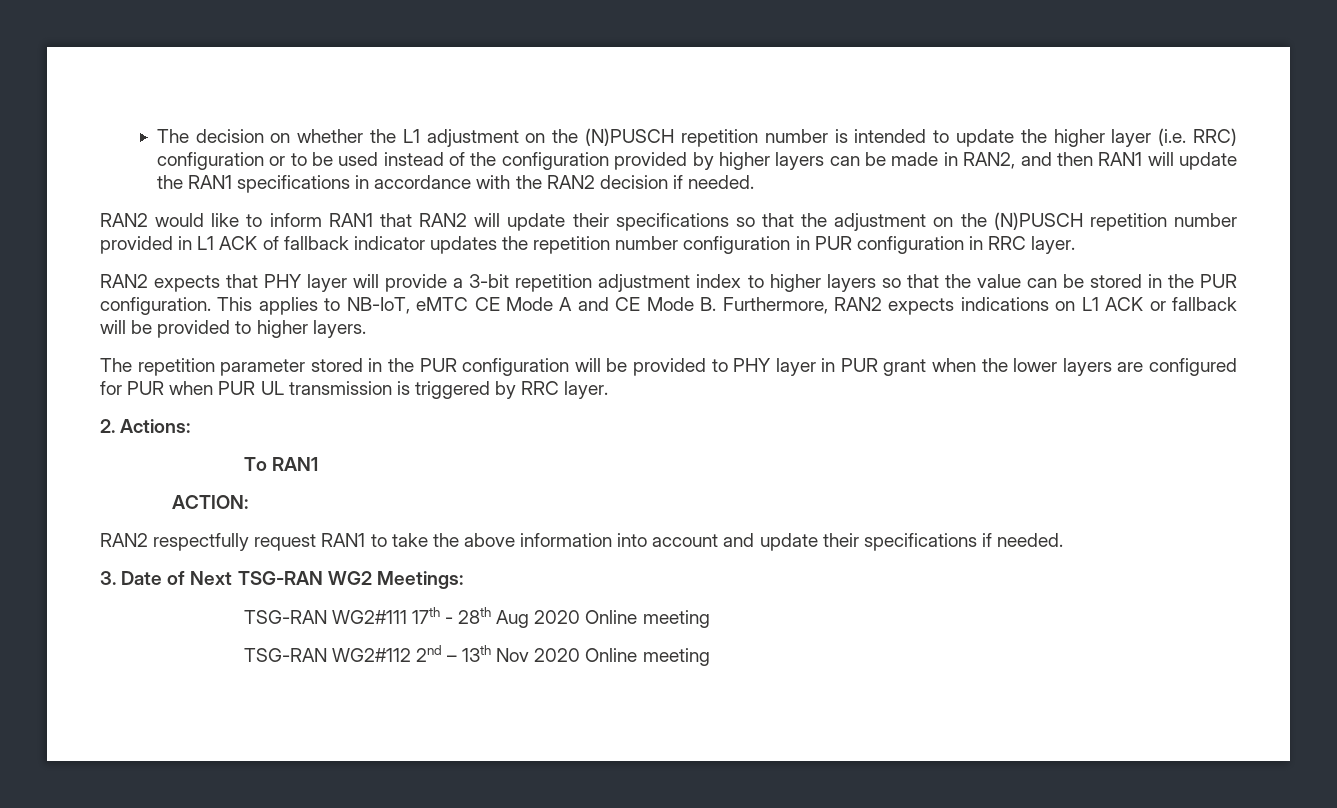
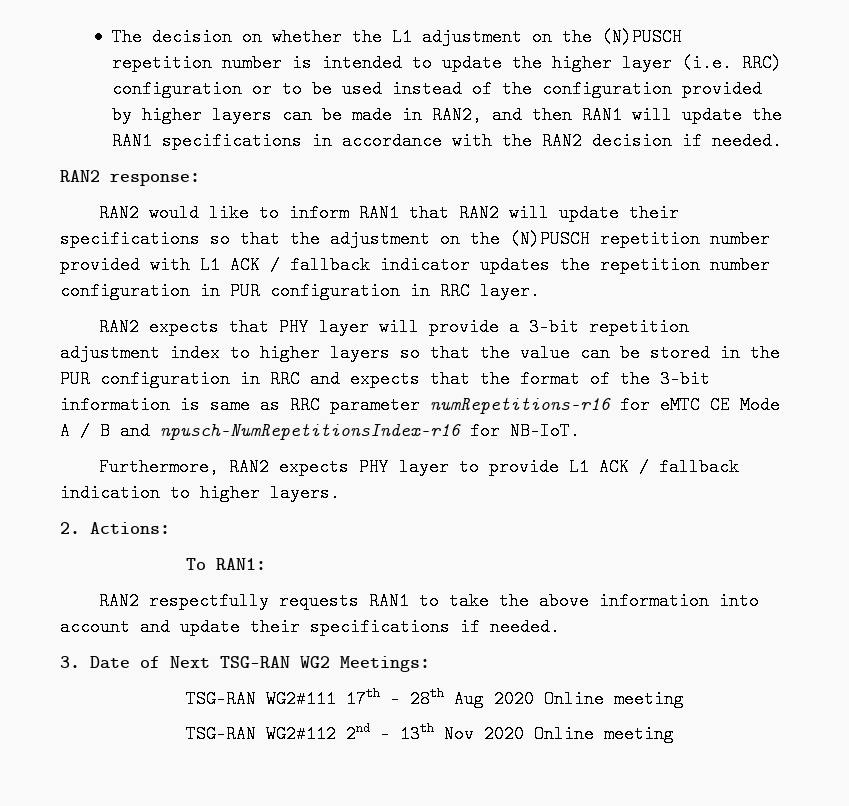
+ RAN2 response:
- RAN2 would like to inform RAN1 that RAN2 will update their specifications so that the adjustment on the (N)PUSCH repetition number provided in L1 ACK of fallback indicator updates the repetition number configuration in PUR configuration in RRC layer.
+ RAN2 would like to inform RAN1 that RAN2 will update their specifications so that the adjustment on the (N)PUSCH repetition number provided with L1 ACK / fallback indicator updates the repetition number configuration in PUR configuration in RRC layer.
- RAN2 expects that PHY layer will provide a 3-bit repetition adjustment index to higher layers so that the value can be stored in the PUR configuration. This applies to NB-IoT, eMTC CE Mode A and CE Mode B. Furthermore, RAN2 expects indications on L1 ACK or fallback will be provided to higher layers.
- The repetition parameter stored in the PUR configuration will be provided to PHY layer in PUR grant when the lower layers are configured for PUR when PUR UL transmission is triggered by RRC layer.
+ RAN2 expects that PHY layer will provide a 3-bit repetition adjustment index to higher layers so that the value can be stored in the PUR configuration in RRC and expects that the format of the 3-bit information is same as RRC parameter numRepetitions-r16 for eMTC CE Mode A / B and npusch-NumRepetitionsIndex-r16 for NB-IoT.
+ Furthermore, RAN2 expects PHY layer to provide L1 ACK / fallback indication to higher layers.
- To RAN1
- ACTION:
+ To RAN1:
- RAN2 respectfully request RAN1 to take the above information into account and update their specifications if needed.
+ RAN2 respectfully requests RAN1 to take the above information into account and update their specifications if needed.

